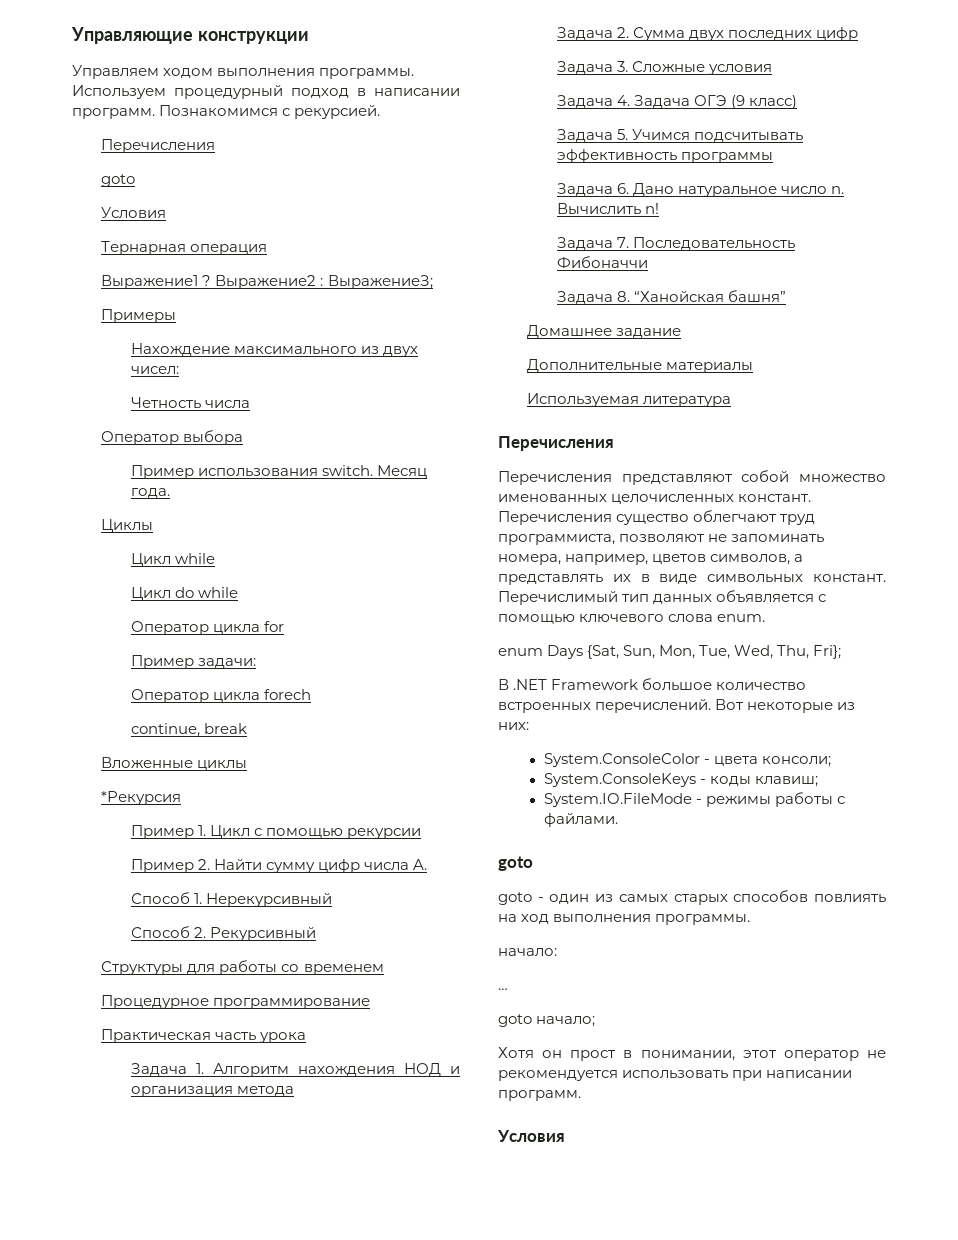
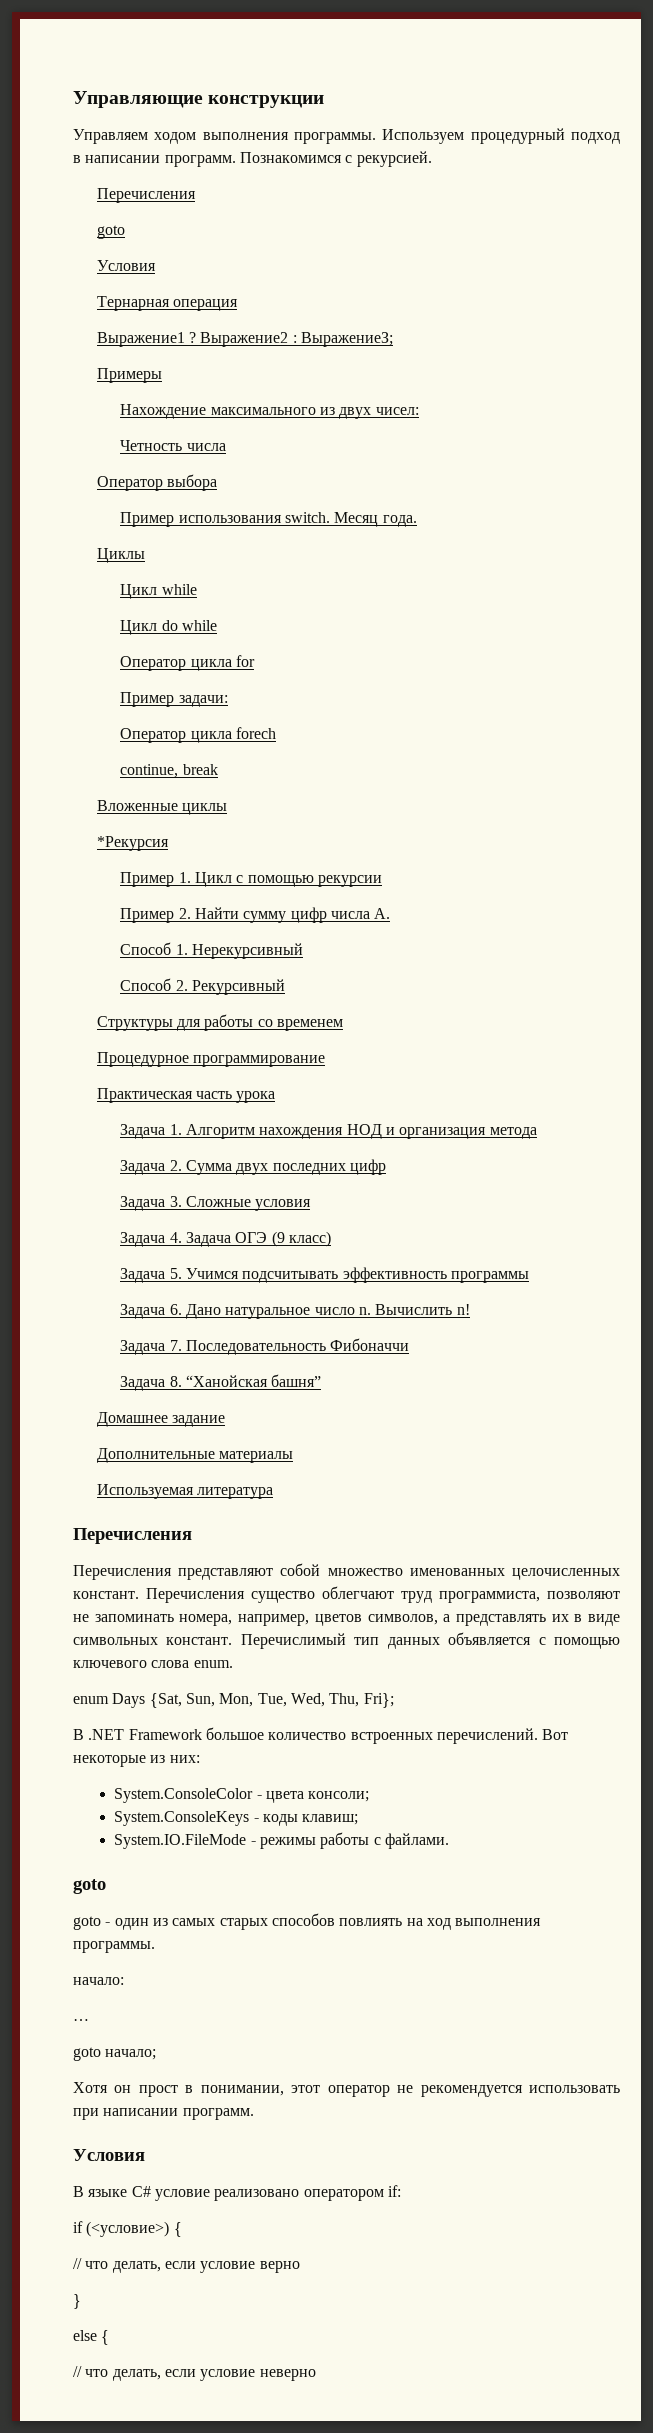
+ В языке C# условие реализовано оператором if:
+ if (<условие>) {
+ // что делать, если условие верно
+ }
+ else {
+ // что делать, если условие неверно

